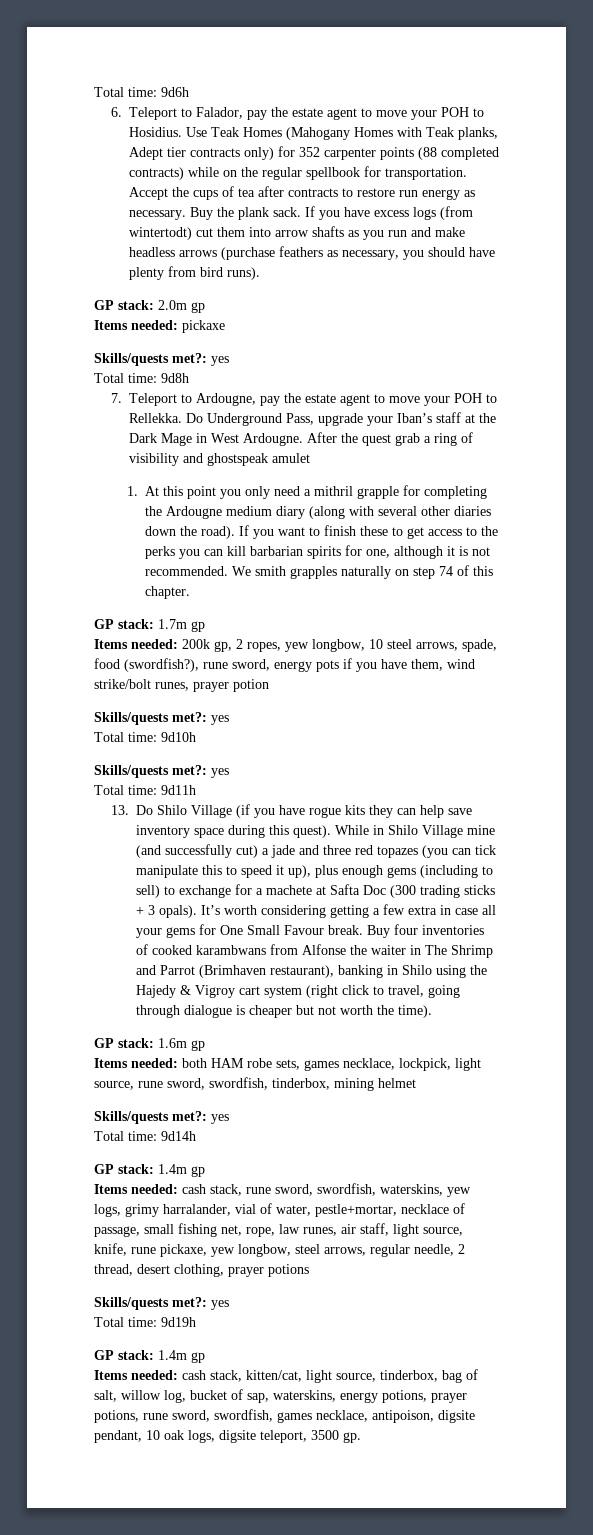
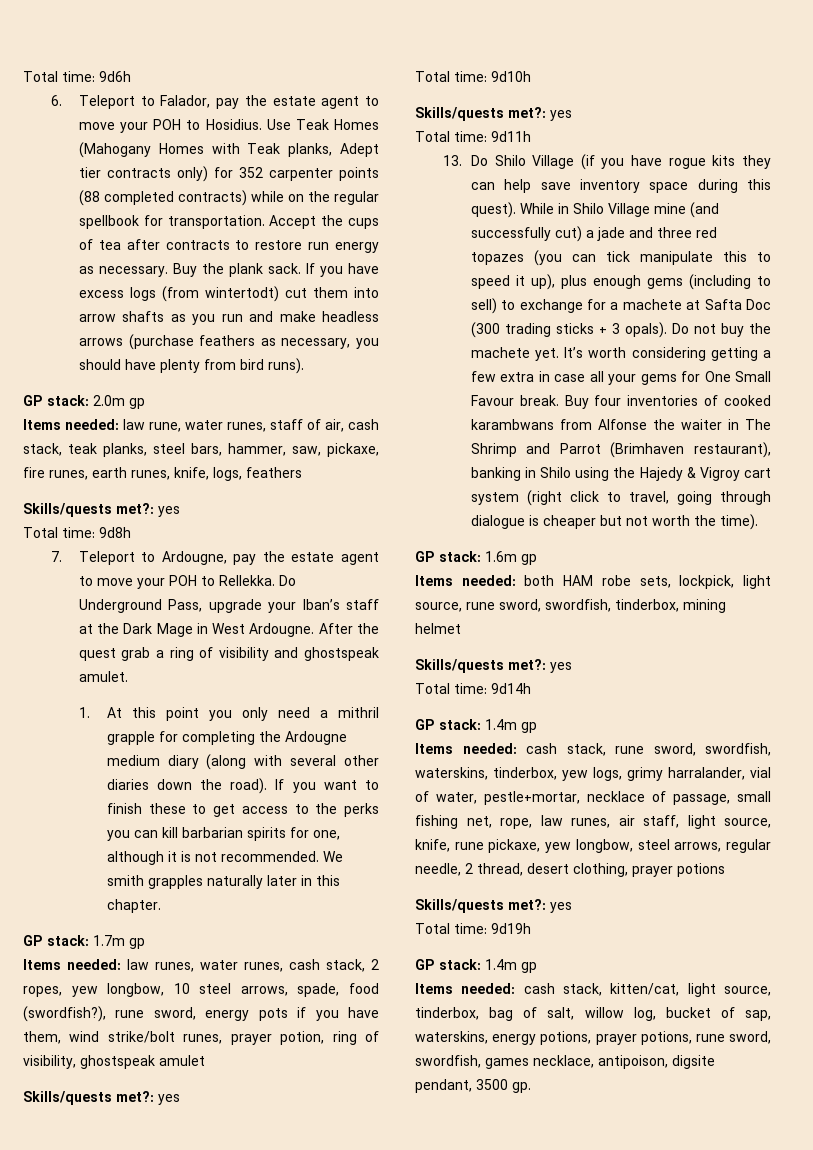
- Items needed: pickaxe
+ Items needed: law rune, water runes, staff of air, cash stack, teak planks, steel bars, hammer, saw, pickaxe, fire runes, earth runes, knife, logs, feathers
- After the quest grab a ring of visibility and ghostspeak amulet
+ After the quest grab a ring of visibility and ghostspeak amulet.
- We smith grapples naturally on step 74 of this chapter.
+ We smith grapples naturally later in this chapter.
- Items needed: 200k gp, 2 ropes, yew longbow, 10 steel arrows, spade, food (swordfish?), rune sword, energy pots if you have them, wind strike/bolt runes, prayer potion
+ Items needed: law runes, water runes, cash stack, 2 ropes, yew longbow, 10 steel arrows, spade, food (swordfish?), rune sword, energy pots if you have them, wind strike/bolt runes, prayer potion, ring of visibility, ghostspeak amulet
+ Do not buy the machete yet.
- Items needed: both HAM robe sets, games necklace, lockpick, light source, rune sword, swordfish, tinderbox, mining helmet
+ Items needed: both HAM robe sets, lockpick, light source, rune sword, swordfish, tinderbox, mining helmet
- Items needed: cash stack, rune sword, swordfish, waterskins, yew logs, grimy harralander, vial of water, pestle+mortar, necklace of passage, small fishing net, rope, law runes, air staff, light source, knife, rune pickaxe, yew longbow, steel arrows, regular needle, 2 thread, desert clothing, prayer potions
+ Items needed: cash stack, rune sword, swordfish, waterskins, tinderbox, yew logs, grimy harralander, vial of water, pestle+mortar, necklace of passage, small fishing net, rope, law runes, air staff, light source, knife, rune pickaxe, yew longbow, steel arrows, regular needle, 2 thread, desert clothing, prayer potions
- Items needed: cash stack, kitten/cat, light source, tinderbox, bag of salt, willow log, bucket of sap, waterskins, energy potions, prayer potions, rune sword, swordfish, games necklace, antipoison, digsite pendant, 10 oak logs, digsite teleport, 3500 gp.
+ Items needed: cash stack, kitten/cat, light source, tinderbox, bag of salt, willow log, bucket of sap, waterskins, energy potions, prayer potions, rune sword, swordfish, games necklace, antipoison, digsite pendant, 3500 gp.

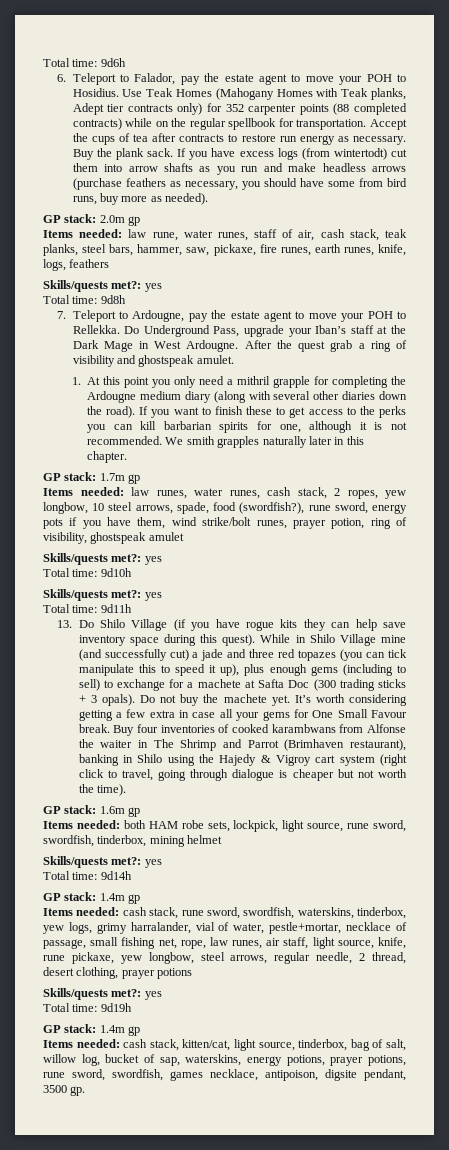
- If you have excess logs (from wintertodt) cut them into arrow shafts as you run and make headless arrows (purchase feathers as necessary, you should have plenty from bird runs).
+ If you have excess logs (from wintertodt) cut them into arrow shafts as you run and make headless arrows (purchase feathers as necessary, you should have some from bird runs, buy more as needed).

